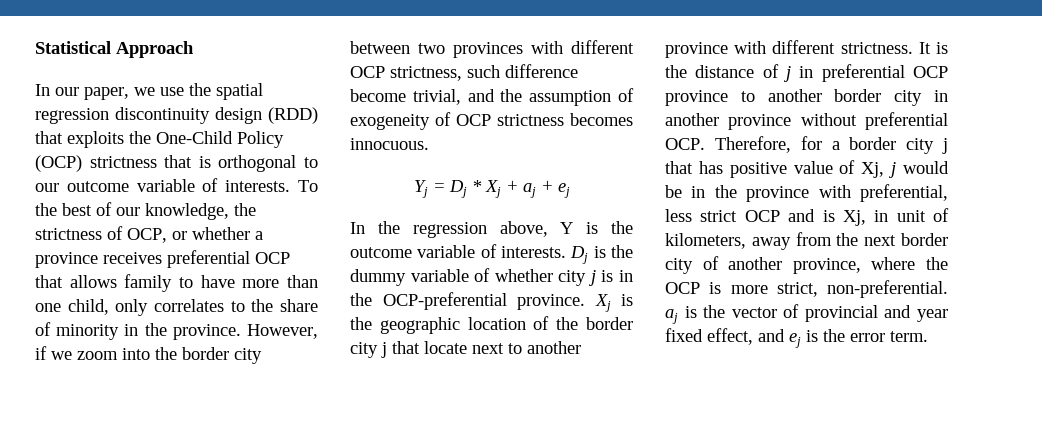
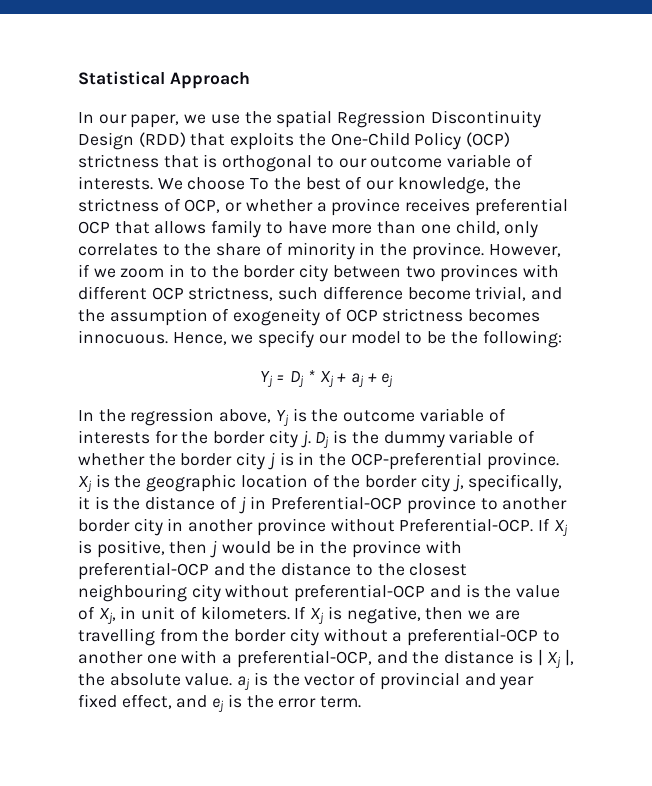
- In our paper, we use the spatial regression discontinuity design (RDD) that exploits the One-Child Policy (OCP) strictness that is orthogonal to our outcome variable of interests.
+ In our paper, we use the spatial Regression Discontinuity Design (RDD) that exploits the One-Child Policy (OCP) strictness that is orthogonal to our outcome variable of interests.
- To the best of our knowledge, the strictness of OCP, or whether a province receives preferential OCP that allows family to have more than one child, only correlates to the share of minority in the province.
+ We choose To the best of our knowledge, the strictness of OCP, or whether a province receives preferential OCP that allows family to have more than one child, only correlates to the share of minority in the province.
- However, if we zoom into the border city between two provinces with different OCP strictness, such difference become trivial, and the assumption of exogeneity of OCP strictness becomes innocuous.
+ However, if we zoom in to the border city between two provinces with different OCP strictness, such difference become trivial, and the assumption of exogeneity of OCP strictness becomes innocuous. Hence, we specify our model to be the following:
- In the regression above, Y is the outcome variable of interests.
+ In the regression above, Yj is the outcome variable of interests for the border city j.
- Dj is the dummy variable of whether city j is in the OCP-preferential province.
+ Dj is the dummy variable of whether the border city j is in the OCP-preferential province.
- Xj is the geographic location of the border city j that locate next to another province with different strictness. It is the distance of j in preferential OCP province to another border city in another province without preferential OCP. Therefore, for a border city j that has positive value of Xj, j would be in the province with preferential, less strict OCP and is Xj, in unit of kilometers, away from the next border city of another province, where the OCP is more strict, non-preferential. aj is the vector of provincial and year fixed effect, and ej is the error term.
+ Xj is the geographic location of the border city j, specifically, it is the distance of j in Preferential-OCP province to another border city in another province without Preferential-OCP. If Xj is positive, then j would be in the province with preferential-OCP and the distance to the closest neighbouring city without preferential-OCP and is the value of Xj, in unit of kilometers. If Xj is negative, then we are travelling from the border city without a preferential-OCP to another one with a preferential-OCP, and the distance is | Xj |, the absolute value. aj is the vector of provincial and year fixed effect, and ej is the error term.

